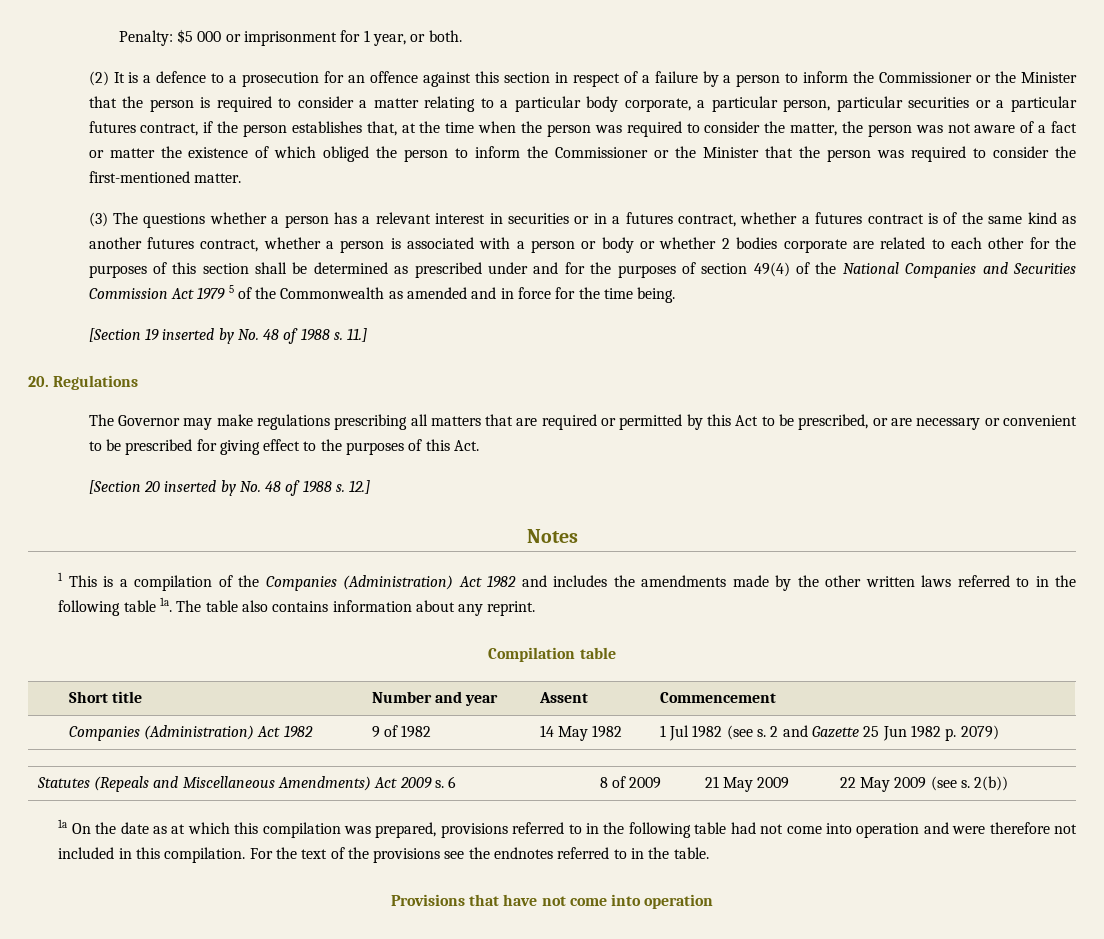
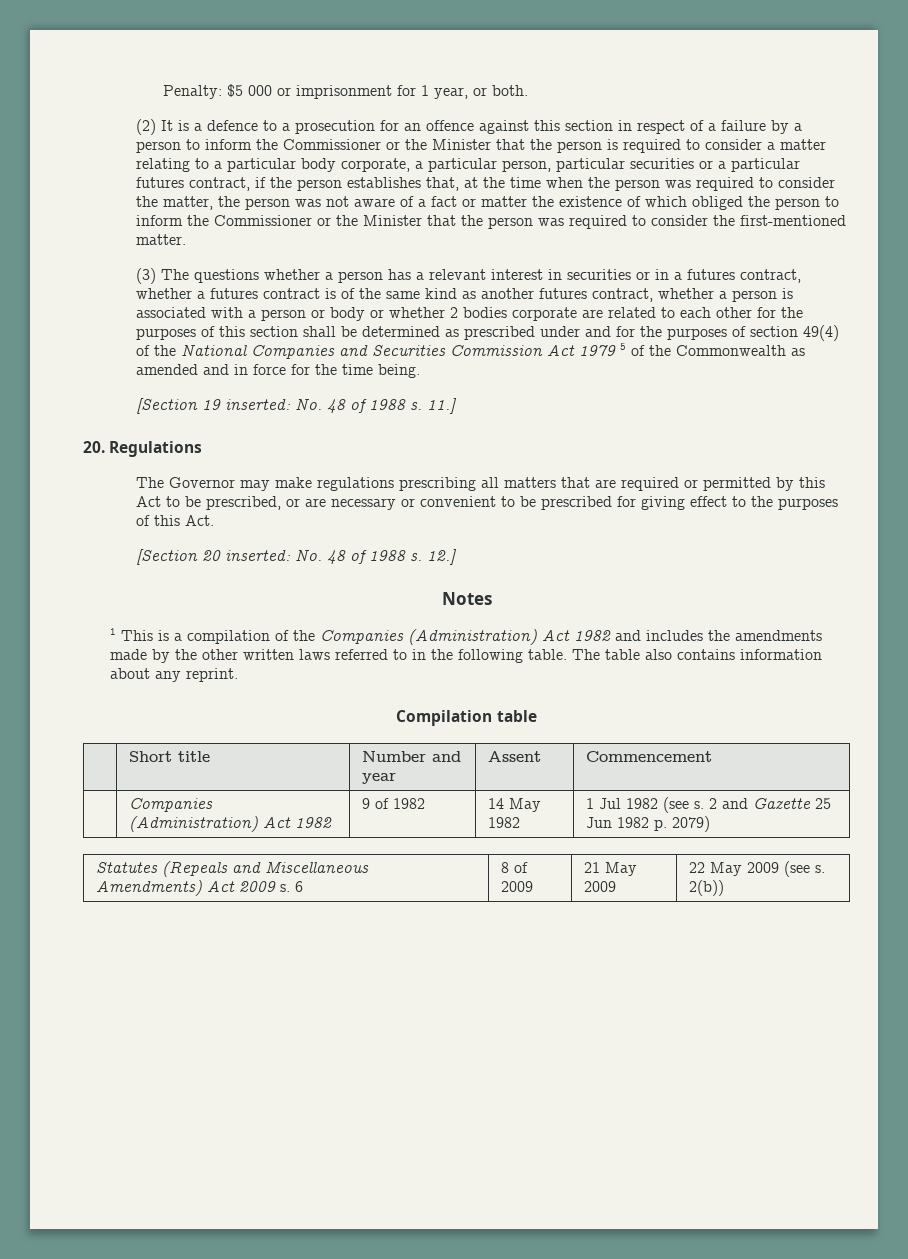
- [Section 19 inserted by No. 48 of 1988 s.
+ [Section 19 inserted: No. 48 of 1988 s.
- [Section 20 inserted by No. 48 of 1988 s.
+ [Section 20 inserted: No. 48 of 1988 s.
- 1 This is a compilation of the Companies (Administration) Act 1982 and includes the amendments made by the other written laws referred to in the following table 1a.
+ 1 This is a compilation of the Companies (Administration) Act 1982 and includes the amendments made by the other written laws referred to in the following table.
- 1a On the date as at which this compilation was prepared, provisions referred to in the following table had not come into operation and were therefore not included in this compilation. For the text of the provisions see the endnotes referred to in the table.
- Provisions that have not come into operation

